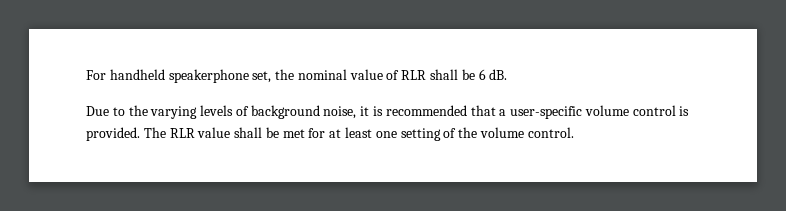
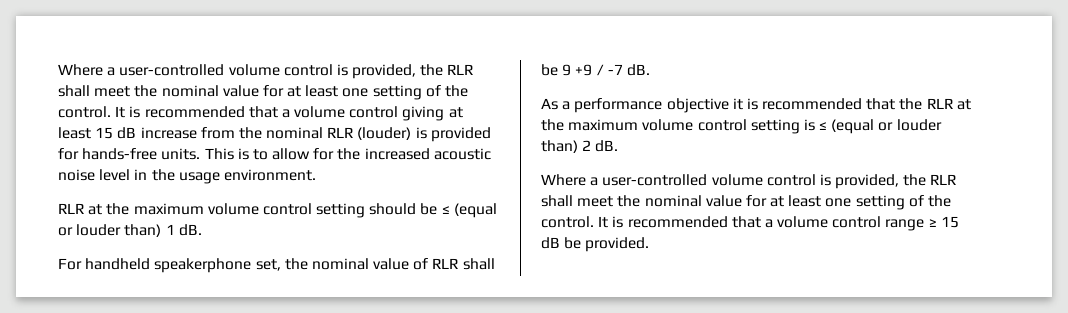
+ Where a user-controlled volume control is provided, the RLR shall meet the nominal value for at least one setting of the control. It is recommended that a volume control giving at least 15 dB increase from the nominal RLR (louder) is provided for hands-free units. This is to allow for the increased acoustic noise level in the usage environment.
+ RLR at the maximum volume control setting should be ≤ (equal or louder than) 1 dB.
- For handheld speakerphone set, the nominal value of RLR shall be 6 dB.
- Due to the varying levels of background noise, it is recommended that a user-specific volume control is provided. The RLR value shall be met for at least one setting of the volume control.
+ For handheld speakerphone set, the nominal value of RLR shall be 9 +9 / -7 dB.
+ As a performance objective it is recommended that the RLR at the maximum volume control setting is ≤ (equal or louder than) 2 dB.
+ Where a user-controlled volume control is provided, the RLR shall meet the nominal value for at least one setting of the control. It is recommended that a volume control range ≥ 15 dB be provided.

